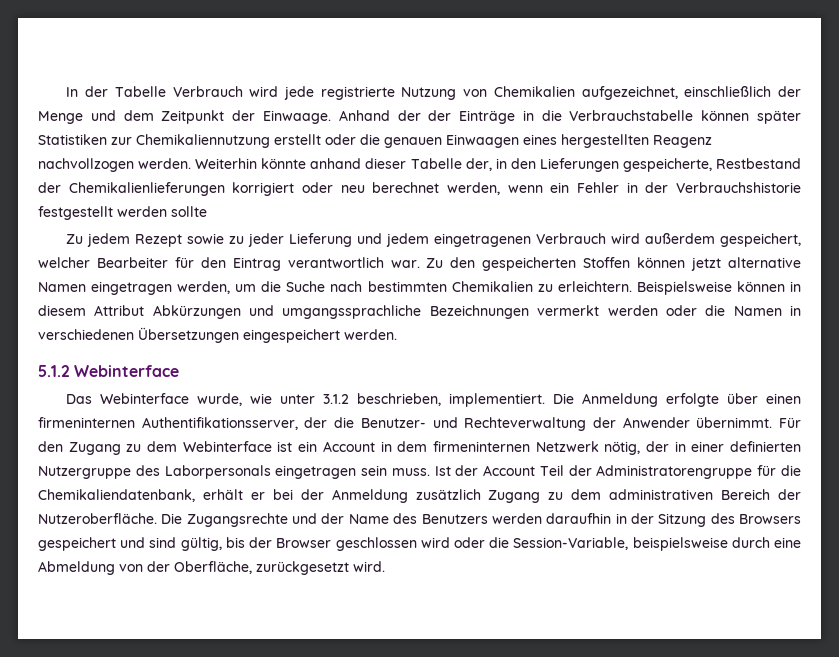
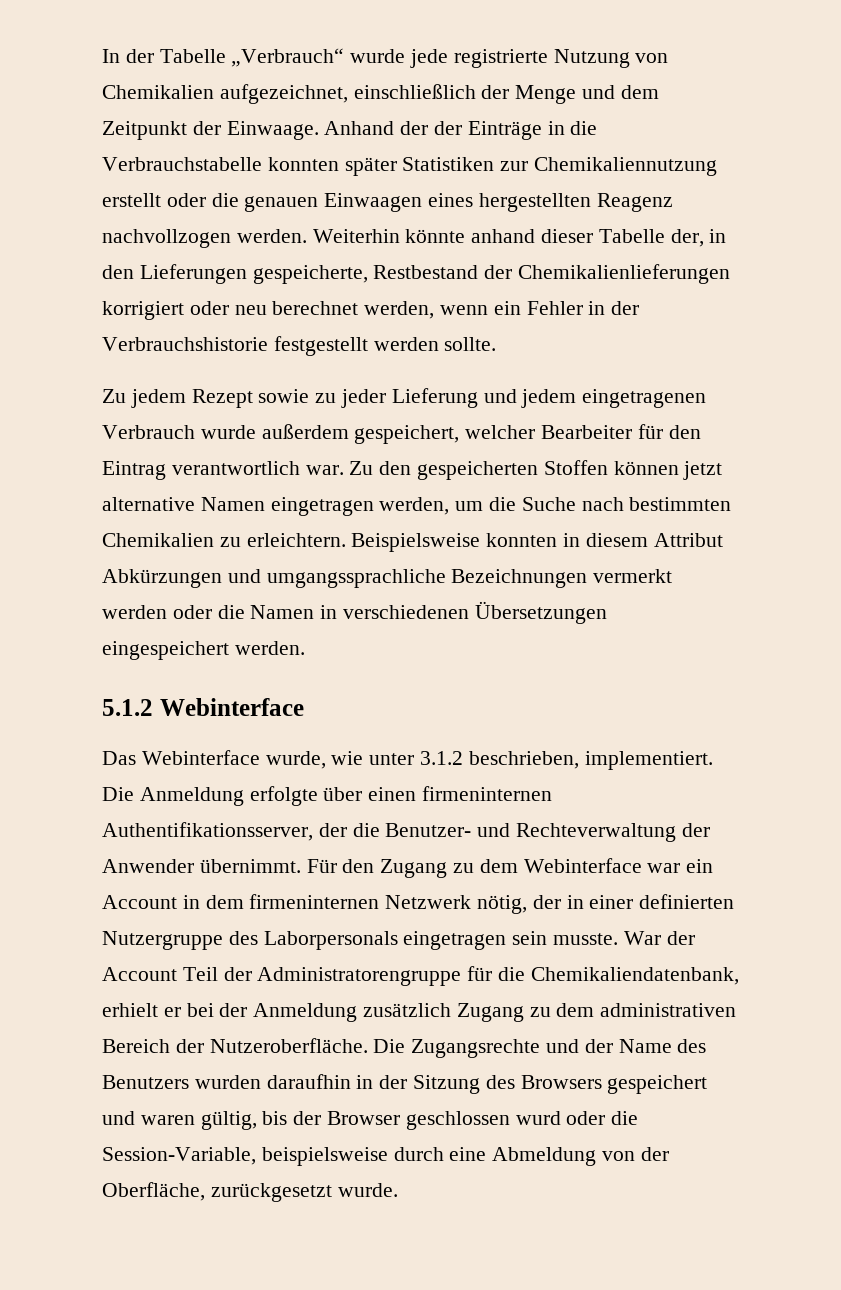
- In der Tabelle Verbrauch wird jede registrierte Nutzung von Chemikalien aufgezeichnet, einschließlich der Menge und dem Zeitpunkt der Einwaage.
+ In der Tabelle „Verbrauch“ wurde jede registrierte Nutzung von Chemikalien aufgezeichnet, einschließlich der Menge und dem Zeitpunkt der Einwaage.
- Anhand der der Einträge in die Verbrauchstabelle können später Statistiken zur Chemikaliennutzung erstellt oder die genauen Einwaagen eines hergestellten Reagenz nachvollzogen werden.
+ Anhand der der Einträge in die Verbrauchstabelle konnten später Statistiken zur Chemikaliennutzung erstellt oder die genauen Einwaagen eines hergestellten Reagenz nachvollzogen werden.
- Weiterhin könnte anhand dieser Tabelle der, in den Lieferungen gespeicherte, Restbestand der Chemikalienlieferungen korrigiert oder neu berechnet werden, wenn ein Fehler in der Verbrauchshistorie festgestellt werden sollte
+ Weiterhin könnte anhand dieser Tabelle der, in den Lieferungen gespeicherte, Restbestand der Chemikalienlieferungen korrigiert oder neu berechnet werden, wenn ein Fehler in der Verbrauchshistorie festgestellt werden sollte.
- Zu jedem Rezept sowie zu jeder Lieferung und jedem eingetragenen Verbrauch wird außerdem gespeichert, welcher Bearbeiter für den Eintrag verantwortlich war.
+ Zu jedem Rezept sowie zu jeder Lieferung und jedem eingetragenen Verbrauch wurde außerdem gespeichert, welcher Bearbeiter für den Eintrag verantwortlich war.
- Beispielsweise können in diesem Attribut Abkürzungen und umgangssprachliche Bezeichnungen vermerkt werden oder die Namen in verschiedenen Übersetzungen eingespeichert werden.
+ Beispielsweise konnten in diesem Attribut Abkürzungen und umgangssprachliche Bezeichnungen vermerkt werden oder die Namen in verschiedenen Übersetzungen eingespeichert werden.
- Für den Zugang zu dem Webinterface ist ein Account in dem firmeninternen Netzwerk nötig, der in einer definierten Nutzergruppe des Laborpersonals eingetragen sein muss. Ist der Account Teil der Administratorengruppe für die Chemikaliendatenbank, erhält er bei der Anmeldung zusätzlich Zugang zu dem administrativen Bereich der Nutzeroberfläche.
+ Für den Zugang zu dem Webinterface war ein Account in dem firmeninternen Netzwerk nötig, der in einer definierten Nutzergruppe des Laborpersonals eingetragen sein musste. War der Account Teil der Administratorengruppe für die Chemikaliendatenbank, erhielt er bei der Anmeldung zusätzlich Zugang zu dem administrativen Bereich der Nutzeroberfläche.
- Die Zugangsrechte und der Name des Benutzers werden daraufhin in der Sitzung des Browsers gespeichert und sind gültig, bis der Browser geschlossen wird oder die Session-Variable, beispielsweise durch eine Abmeldung von der Oberfläche, zurückgesetzt wird.
+ Die Zugangsrechte und der Name des Benutzers wurden daraufhin in der Sitzung des Browsers gespeichert und waren gültig, bis der Browser geschlossen wurd oder die Session-Variable, beispielsweise durch eine Abmeldung von der Oberfläche, zurückgesetzt wurde.

